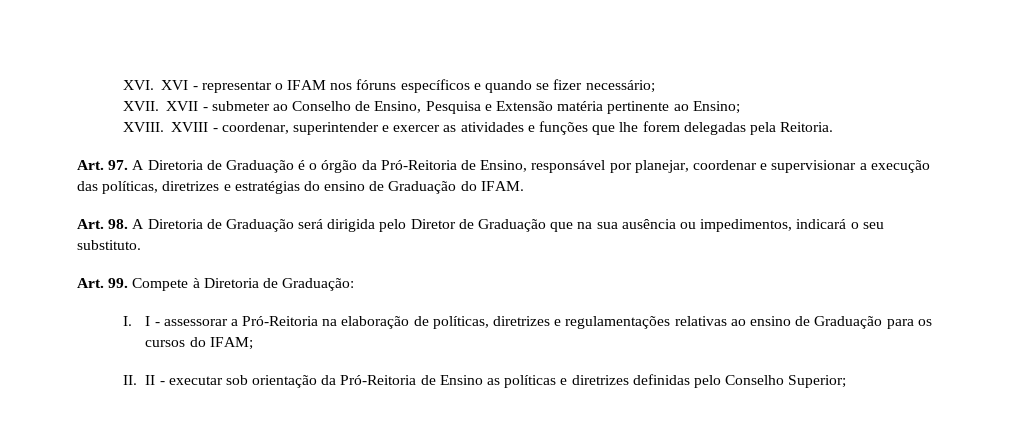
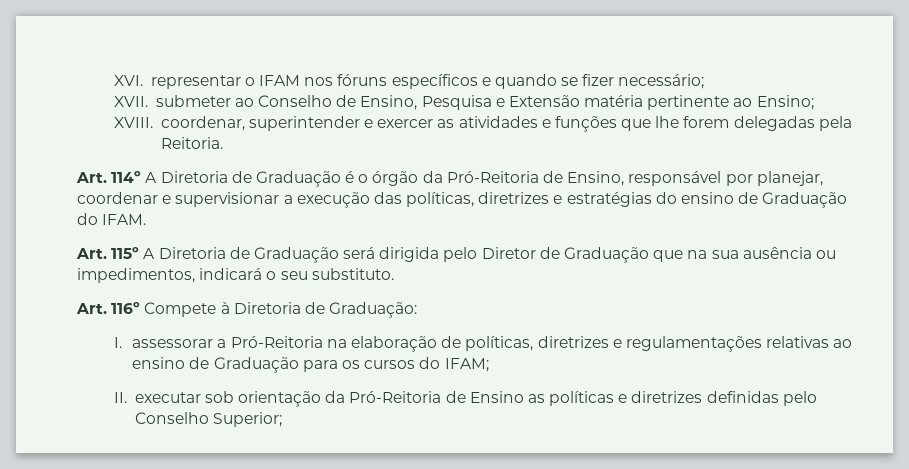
- XVI. XVI - representar o IFAM nos fóruns específicos e quando se fizer necessário;
+ XVI. representar o IFAM nos fóruns específicos e quando se fizer necessário;
- XVII. XVII - submeter ao Conselho de Ensino, Pesquisa e Extensão matéria pertinente ao Ensino;
+ XVII. submeter ao Conselho de Ensino, Pesquisa e Extensão matéria pertinente ao Ensino;
- XVIII. XVIII - coordenar, superintender e exercer as atividades e funções que lhe forem delegadas pela Reitoria.
+ XVIII. coordenar, superintender e exercer as atividades e funções que lhe forem delegadas pela Reitoria.
- Art. 97. A Diretoria de Graduação é o órgão da Pró-Reitoria de Ensino, responsável por planejar, coordenar e supervisionar a execução das políticas, diretrizes e estratégias do ensino de Graduação do IFAM.
+ Art. 114º A Diretoria de Graduação é o órgão da Pró-Reitoria de Ensino, responsável por planejar, coordenar e supervisionar a execução das políticas, diretrizes e estratégias do ensino de Graduação do IFAM.
- Art. 98. A Diretoria de Graduação será dirigida pelo Diretor de Graduação que na sua ausência ou impedimentos, indicará o seu substituto.
+ Art. 115º A Diretoria de Graduação será dirigida pelo Diretor de Graduação que na sua ausência ou impedimentos, indicará o seu substituto.
- Art. 99. Compete à Diretoria de Graduação:
+ Art. 116º Compete à Diretoria de Graduação:
- I. I - assessorar a Pró-Reitoria na elaboração de políticas, diretrizes e regulamentações relativas ao ensino de Graduação para os cursos do IFAM;
+ I. assessorar a Pró-Reitoria na elaboração de políticas, diretrizes e regulamentações relativas ao ensino de Graduação para os cursos do IFAM;
- II. II - executar sob orientação da Pró-Reitoria de Ensino as políticas e diretrizes definidas pelo Conselho Superior;
+ II. executar sob orientação da Pró-Reitoria de Ensino as políticas e diretrizes definidas pelo Conselho Superior;

